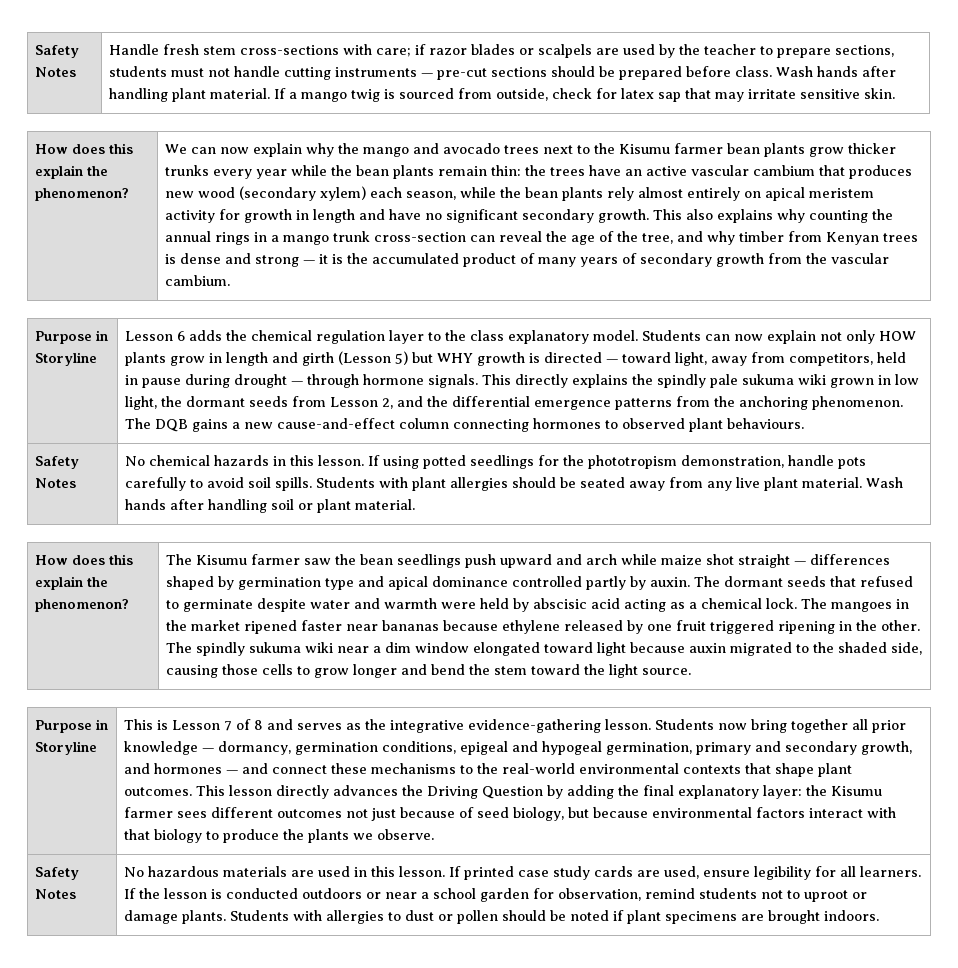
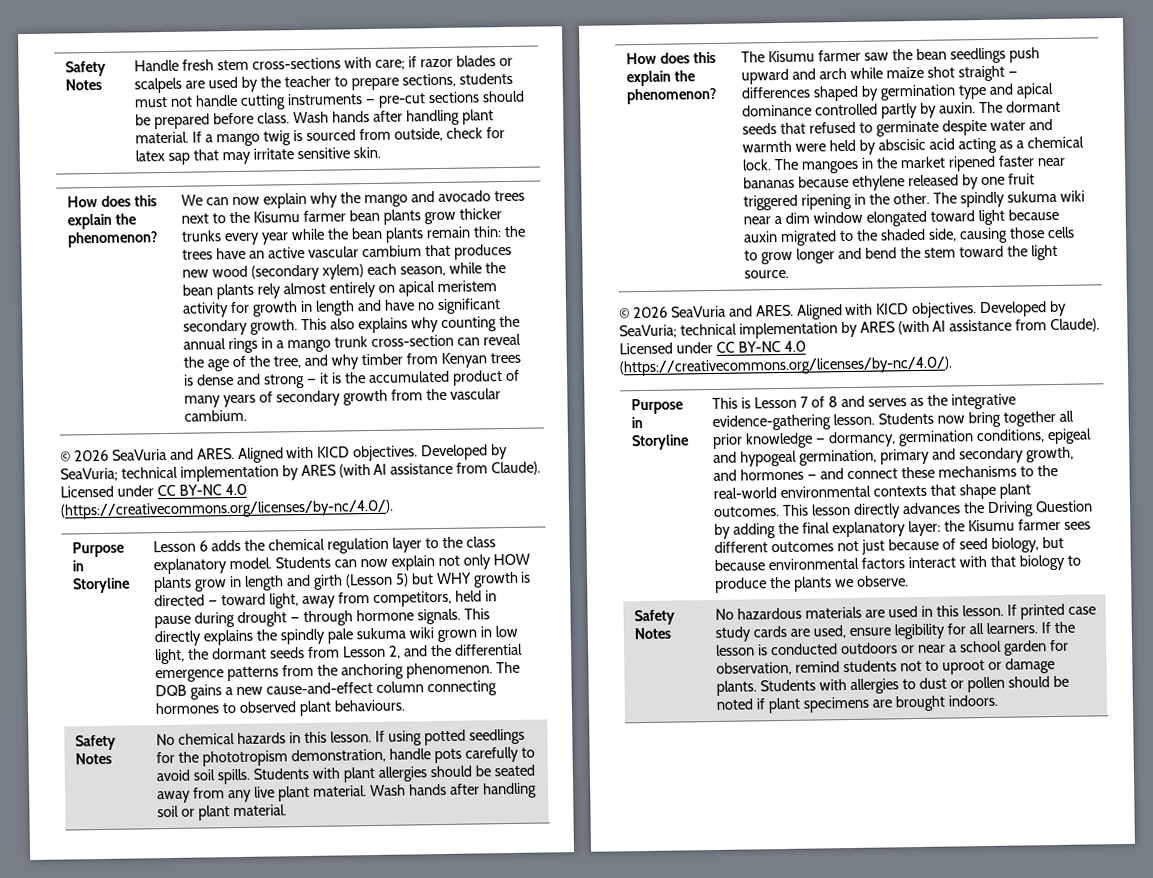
  This also explains why counting the annual rings in a mango trunk cross-section can reveal the age of the tree, and why timber from Kenyan trees is dense and strong — it is the accumulated product of many years of secondary growth from the vascular cambium.
+ © 2026 SeaVuria and ARES. Aligned with KICD objectives. Developed by SeaVuria; technical implementation by ARES (with AI assistance from Claude). Licensed under CC BY-NC 4.0 (https://creativecommons.org/licenses/by-nc/4.0/).
  The spindly sukuma wiki near a dim window elongated toward light because auxin migrated to the shaded side, causing those cells to grow longer and bend the stem toward the light source.
+ © 2026 SeaVuria and ARES. Aligned with KICD objectives. Developed by SeaVuria; technical implementation by ARES (with AI assistance from Claude). Licensed under CC BY-NC 4.0 (https://creativecommons.org/licenses/by-nc/4.0/).

